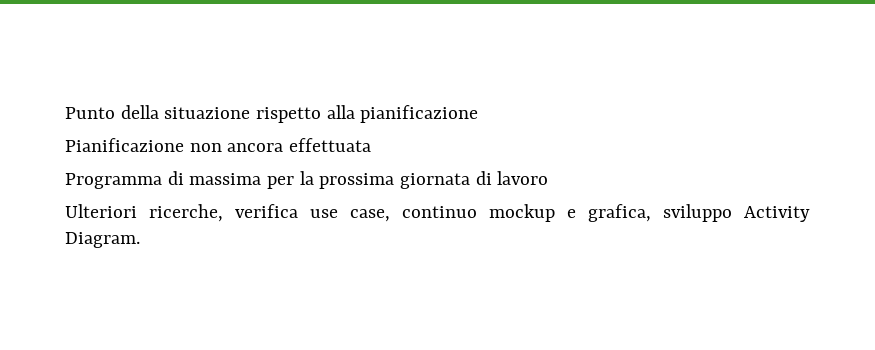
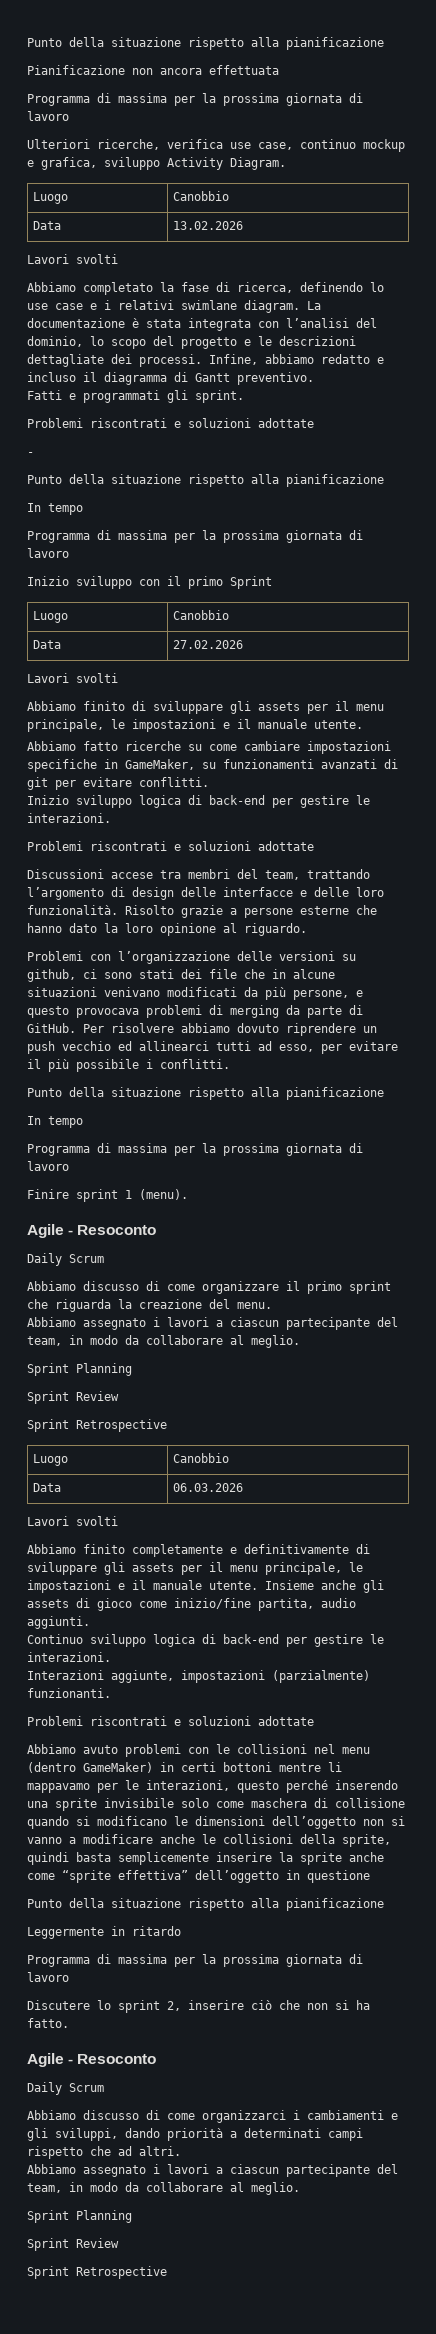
  Ulteriori ricerche, verifica use case, continuo mockup e grafica, sviluppo Activity Diagram.
+ Luogo | Canobbio
+ Data | 13.02.2026
+ Lavori svolti
+ Abbiamo completato la fase di ricerca, definendo lo use case e i relativi swimlane diagram. La documentazione è stata integrata con l’analisi del dominio, lo scopo del progetto e le descrizioni dettagliate dei processi. Infine, abbiamo redatto e incluso il diagramma di Gantt preventivo.
+ Fatti e programmati gli sprint.
+ Problemi riscontrati e soluzioni adottate
+ -
+ Punto della situazione rispetto alla pianificazione
+ In tempo
+ Programma di massima per la prossima giornata di lavoro
+ Inizio sviluppo con il primo Sprint
+ Luogo | Canobbio
+ Data | 27.02.2026
+ Lavori svolti
+ Abbiamo finito di sviluppare gli assets per il menu principale, le impostazioni e il manuale utente.
+ Abbiamo fatto ricerche su come cambiare impostazioni specifiche in GameMaker, su funzionamenti avanzati di git per evitare conflitti.
+ Inizio sviluppo logica di back-end per gestire le interazioni.
+ Problemi riscontrati e soluzioni adottate
+ Discussioni accese tra membri del team, trattando l’argomento di design delle interfacce e delle loro funzionalità. Risolto grazie a persone esterne che hanno dato la loro opinione al riguardo.
+ Problemi con l’organizzazione delle versioni su github, ci sono stati dei file che in alcune situazioni venivano modificati da più persone, e questo provocava problemi di merging da parte di GitHub. Per risolvere abbiamo dovuto riprendere un push vecchio ed allinearci tutti ad esso, per evitare il più possibile i conflitti.
+ Punto della situazione rispetto alla pianificazione
+ In tempo
+ Programma di massima per la prossima giornata di lavoro
+ Finire sprint 1 (menu).
+ Agile - Resoconto
+ Daily Scrum
+ Abbiamo discusso di come organizzare il primo sprint che riguarda la creazione del menu.
+ Abbiamo assegnato i lavori a ciascun partecipante del team, in modo da collaborare al meglio.
+ Sprint Planning
+ Sprint Review
+ Sprint Retrospective
+ Luogo | Canobbio
+ Data | 06.03.2026
+ Lavori svolti
+ Abbiamo finito completamente e definitivamente di sviluppare gli assets per il menu principale, le impostazioni e il manuale utente. Insieme anche gli assets di gioco come inizio/fine partita, audio aggiunti.
+ Continuo sviluppo logica di back-end per gestire le interazioni.
+ Interazioni aggiunte, impostazioni (parzialmente) funzionanti.
+ Problemi riscontrati e soluzioni adottate
+ Abbiamo avuto problemi con le collisioni nel menu (dentro GameMaker) in certi bottoni mentre li mappavamo per le interazioni, questo perché inserendo una sprite invisibile solo come maschera di collisione quando si modificano le dimensioni dell’oggetto non si vanno a modificare anche le collisioni della sprite, quindi basta semplicemente inserire la sprite anche come “sprite effettiva” dell’oggetto in questione
+ Punto della situazione rispetto alla pianificazione
+ Leggermente in ritardo
+ Programma di massima per la prossima giornata di lavoro
+ Discutere lo sprint 2, inserire ciò che non si ha fatto.
+ Agile - Resoconto
+ Daily Scrum
+ Abbiamo discusso di come organizzarci i cambiamenti e gli sviluppi, dando priorità a determinati campi rispetto che ad altri.
+ Abbiamo assegnato i lavori a ciascun partecipante del team, in modo da collaborare al meglio.
+ Sprint Planning
+ Sprint Review
+ Sprint Retrospective

